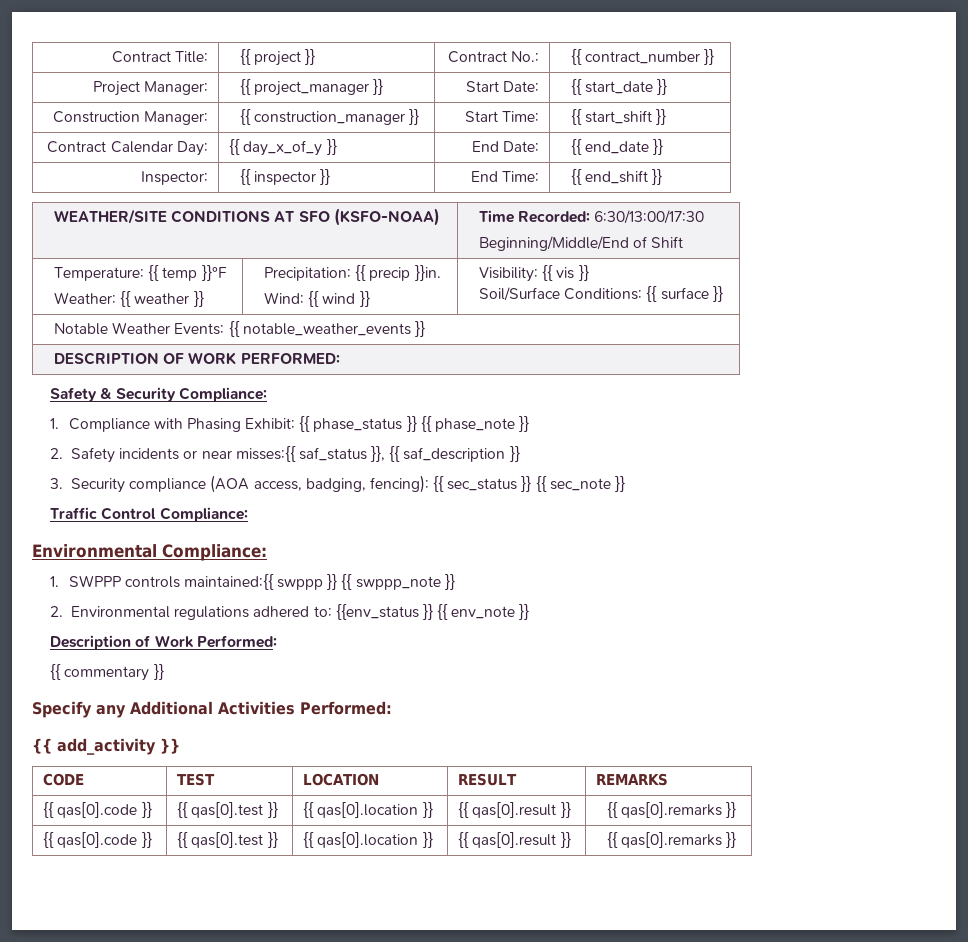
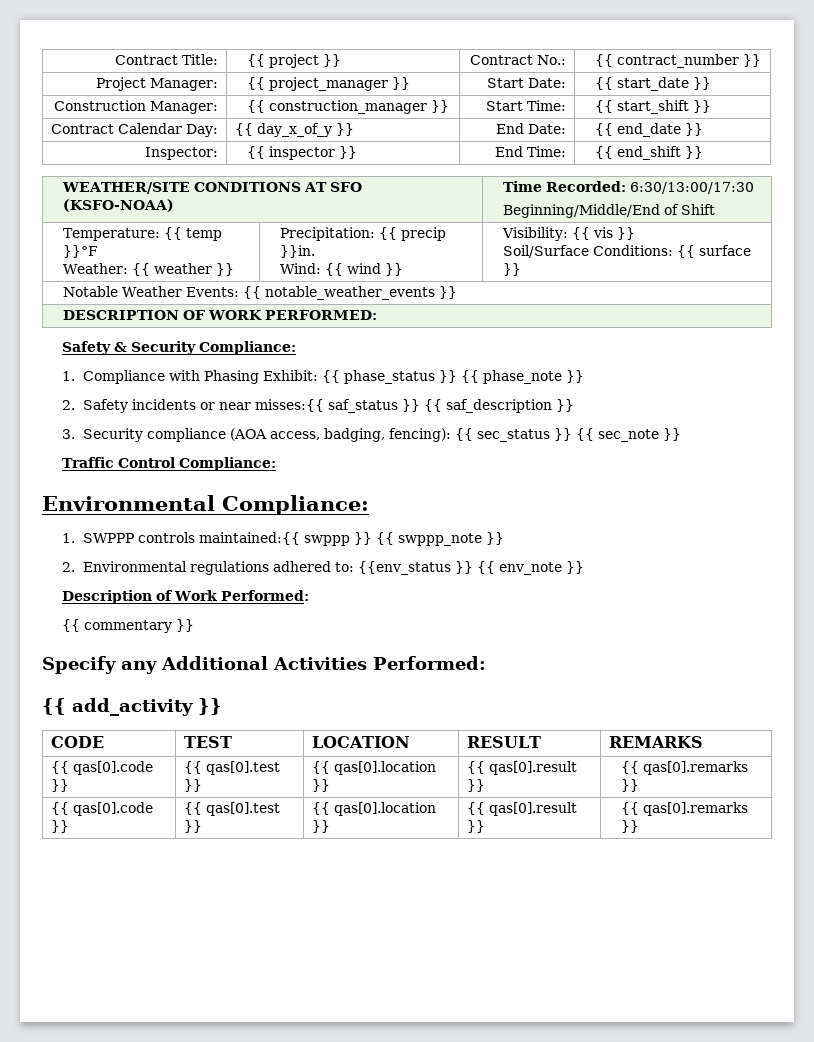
- 2. Safety incidents or near misses:{{ saf_status }}, {{ saf_description }}
+ 2. Safety incidents or near misses:{{ saf_status }} {{ saf_description }}

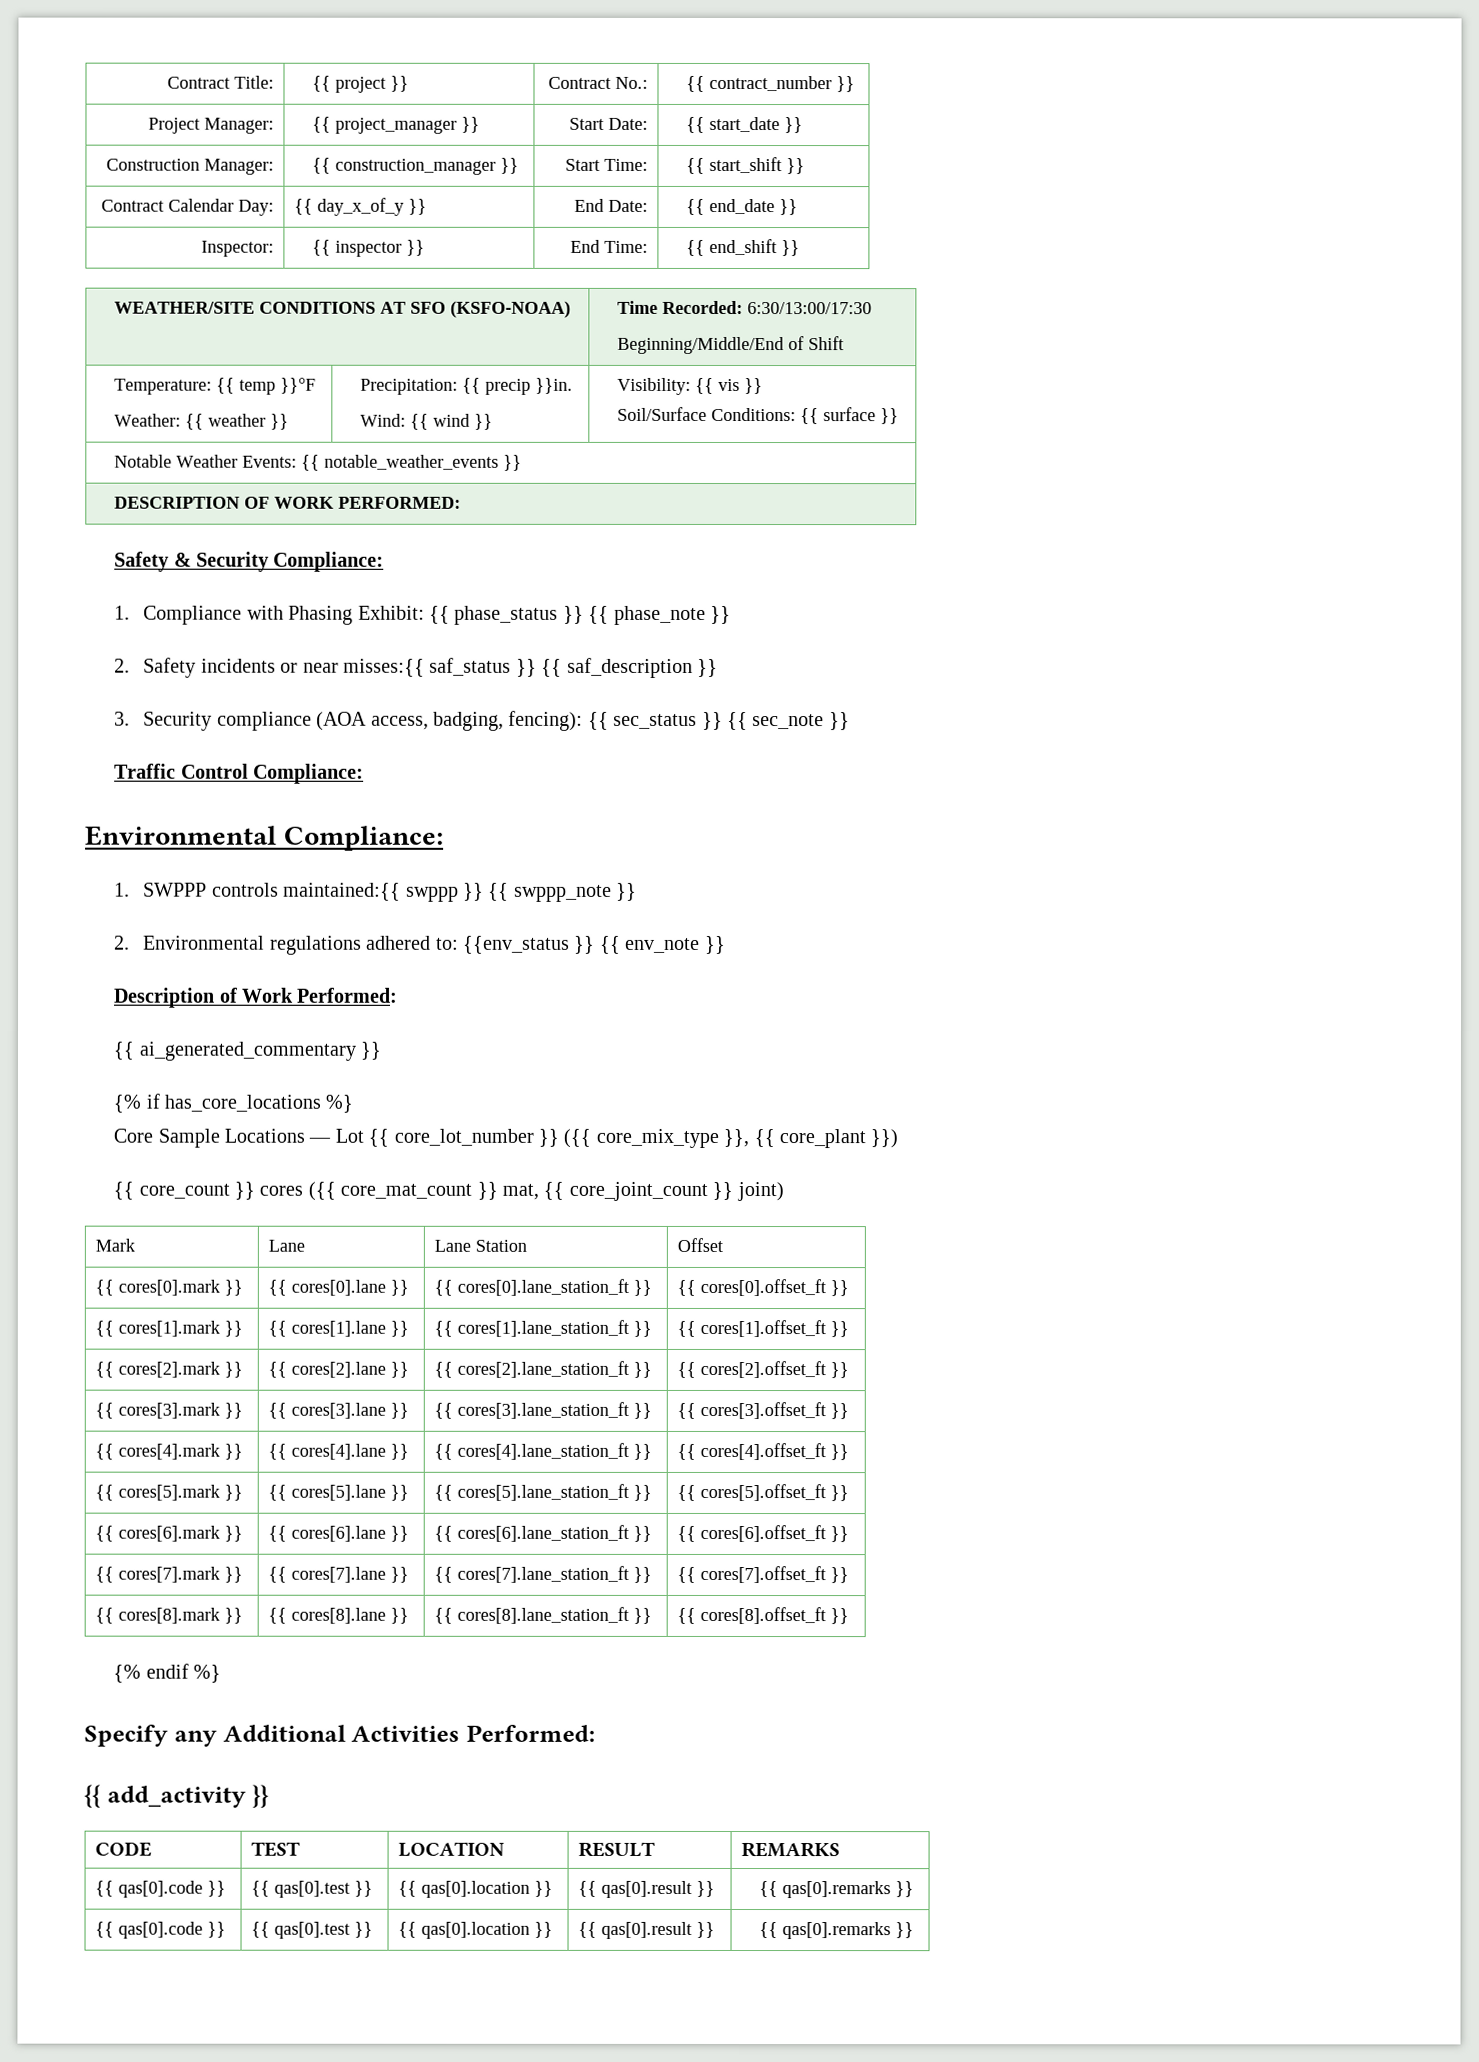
- {{ commentary }}
+ {{ ai_generated_commentary }}
+ {% if has_core_locations %}
+ Core Sample Locations — Lot {{ core_lot_number }} ({{ core_mix_type }}, {{ core_plant }})
+ {{ core_count }} cores ({{ core_mat_count }} mat, {{ core_joint_count }} joint)
+ Mark | Lane | Lane Station | Offset
+ {{ cores[0].mark }} | {{ cores[0].lane }} | {{ cores[0].lane_station_ft }} | {{ cores[0].offset_ft }}
+ {{ cores[1].mark }} | {{ cores[1].lane }} | {{ cores[1].lane_station_ft }} | {{ cores[1].offset_ft }}
+ {{ cores[2].mark }} | {{ cores[2].lane }} | {{ cores[2].lane_station_ft }} | {{ cores[2].offset_ft }}
+ {{ cores[3].mark }} | {{ cores[3].lane }} | {{ cores[3].lane_station_ft }} | {{ cores[3].offset_ft }}
+ {{ cores[4].mark }} | {{ cores[4].lane }} | {{ cores[4].lane_station_ft }} | {{ cores[4].offset_ft }}
+ {{ cores[5].mark }} | {{ cores[5].lane }} | {{ cores[5].lane_station_ft }} | {{ cores[5].offset_ft }}
+ {{ cores[6].mark }} | {{ cores[6].lane }} | {{ cores[6].lane_station_ft }} | {{ cores[6].offset_ft }}
+ {{ cores[7].mark }} | {{ cores[7].lane }} | {{ cores[7].lane_station_ft }} | {{ cores[7].offset_ft }}
+ {{ cores[8].mark }} | {{ cores[8].lane }} | {{ cores[8].lane_station_ft }} | {{ cores[8].offset_ft }}
+ {% endif %}

